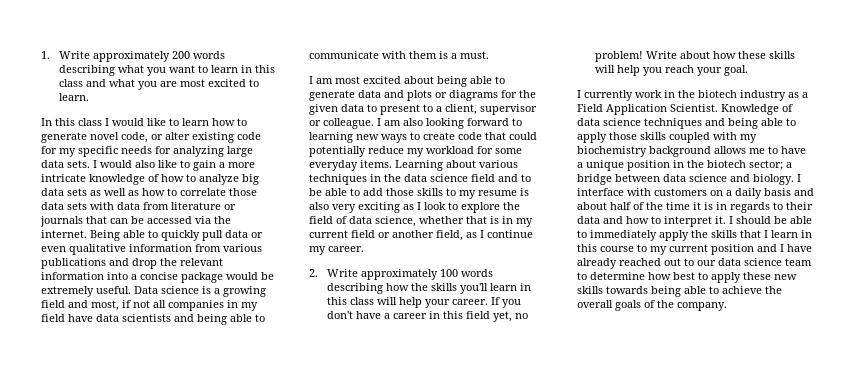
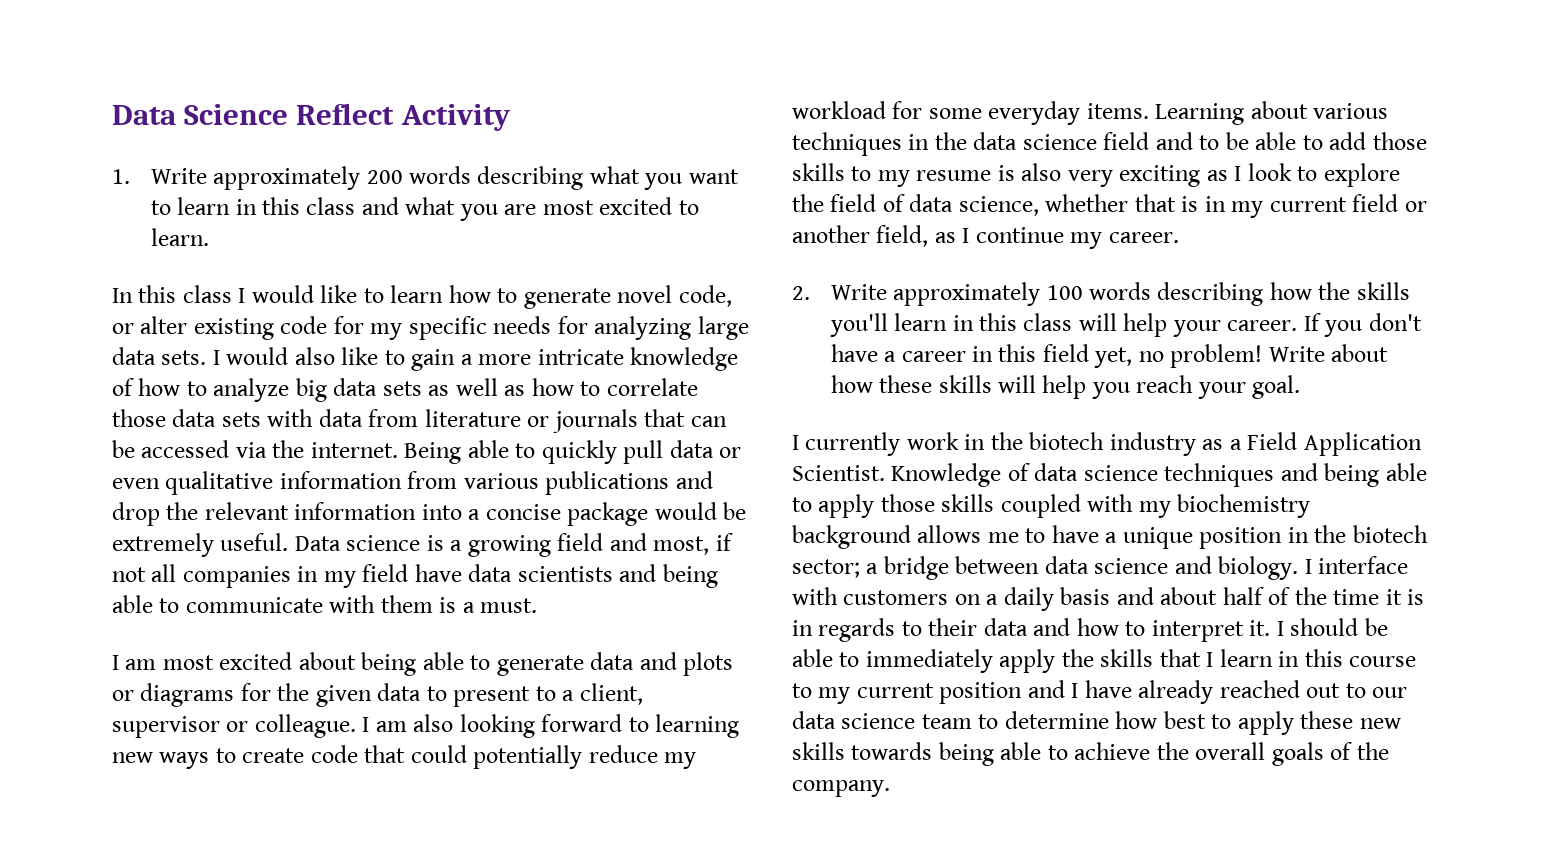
+ Data Science Reflect Activity

